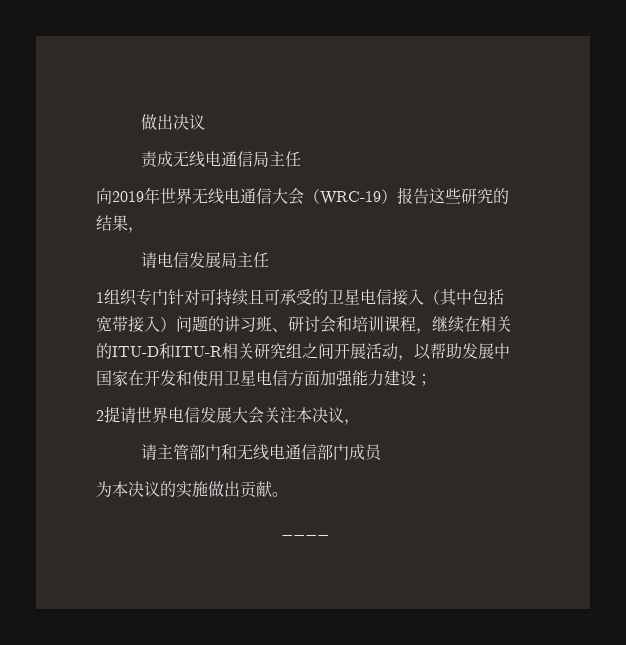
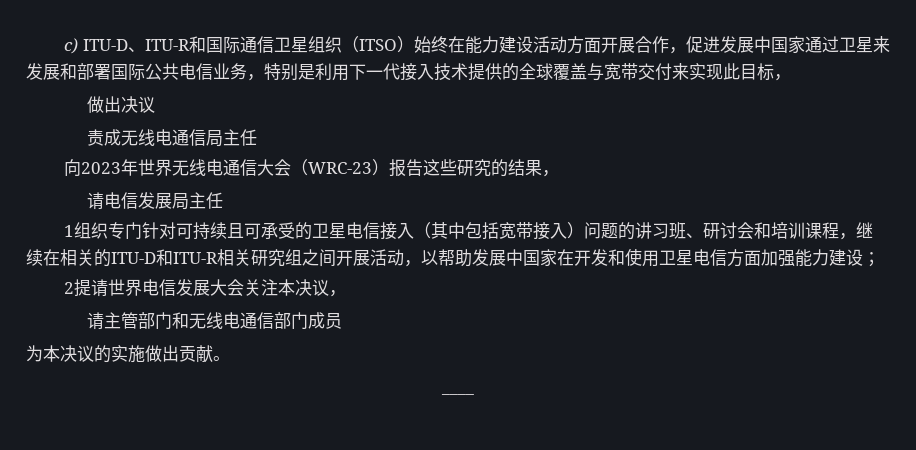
+ c) ITU-D、ITU-R和国际通信卫星组织（ITSO）始终在能力建设活动方面开展合作，促进发展中国家通过卫星来发展和部署国际公共电信业务，特别是利用下一代接入技术提供的全球覆盖与宽带交付来实现此目标，
- 向2019年世界无线电通信大会（WRC-19）报告这些研究的结果，
+ 向2023年世界无线电通信大会（WRC-23）报告这些研究的结果，

